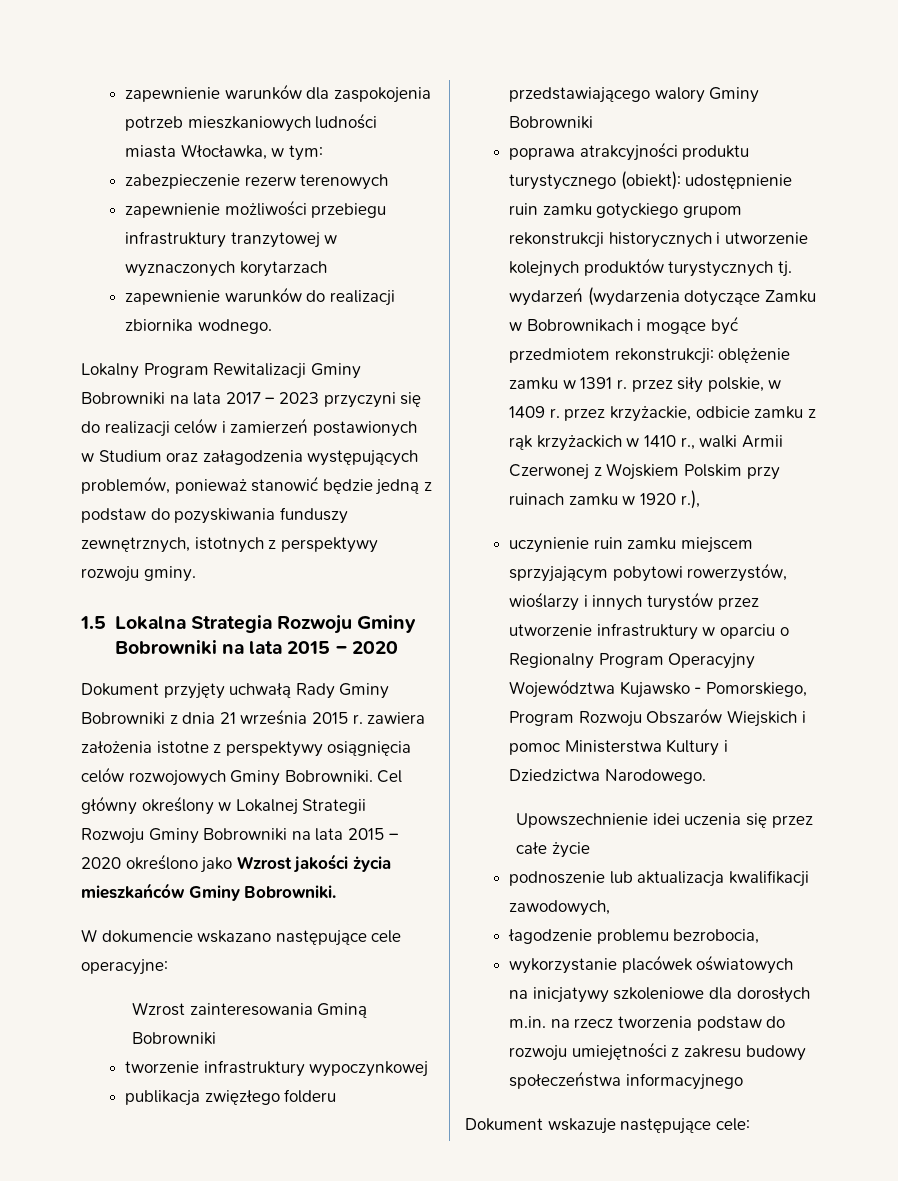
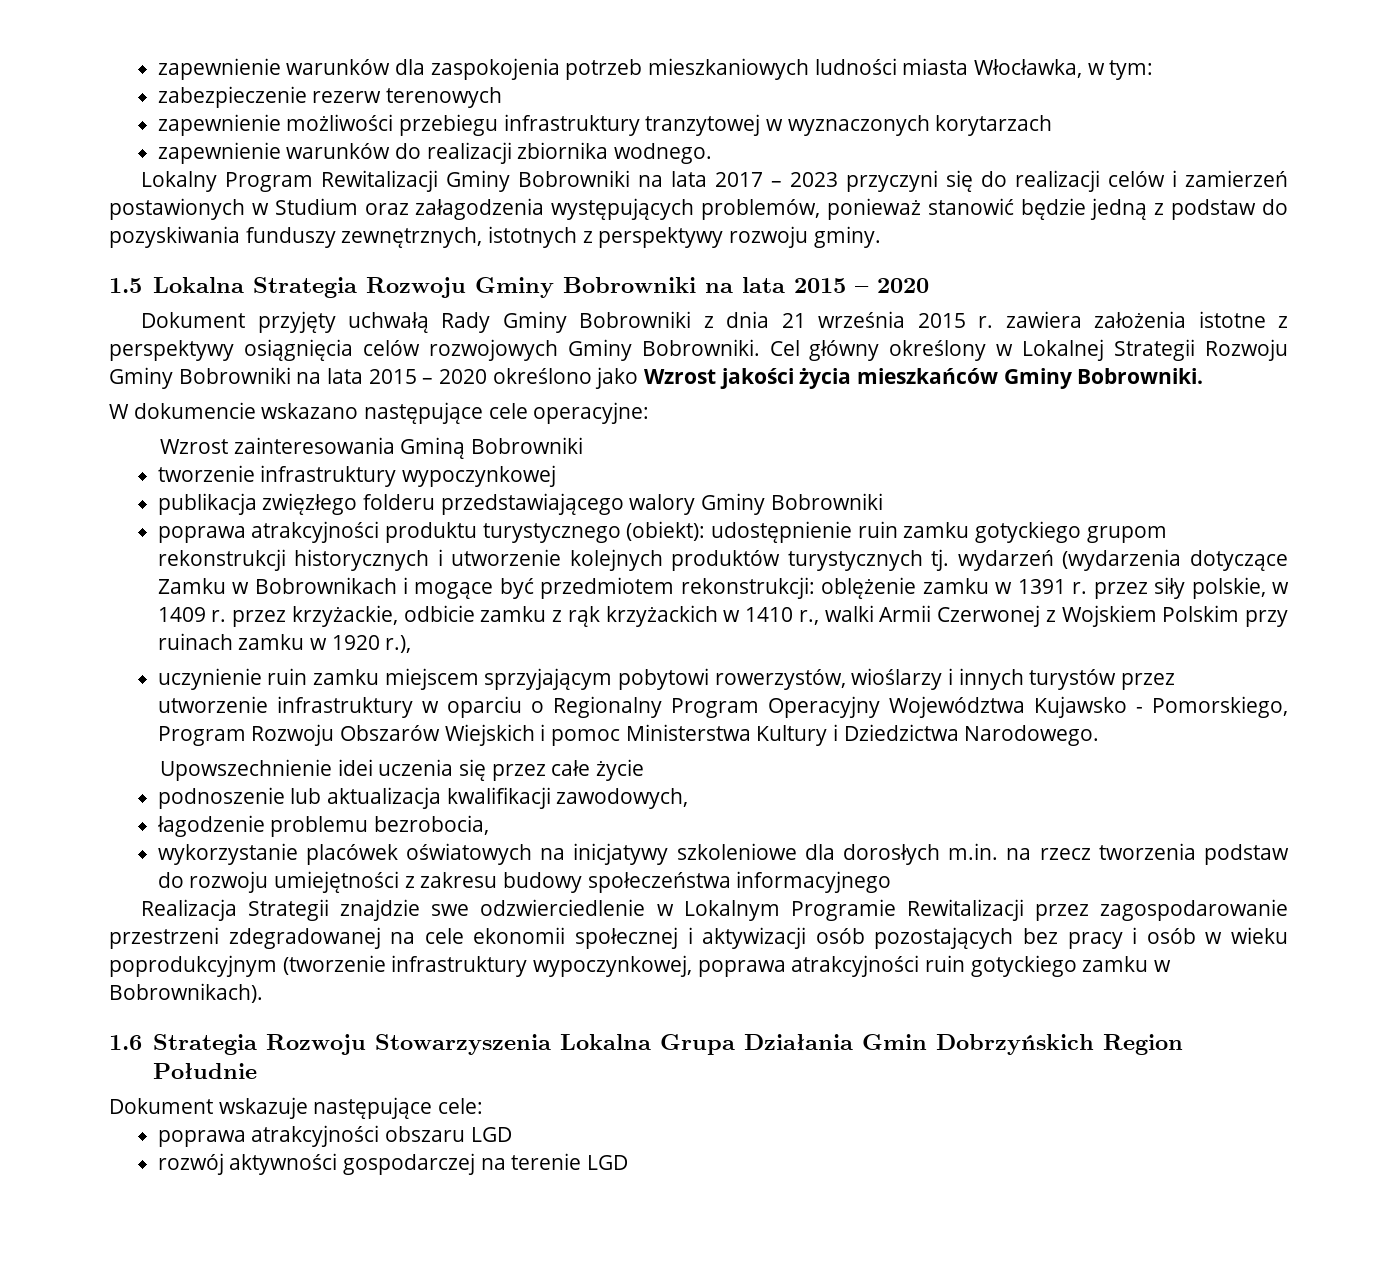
+ Realizacja Strategii znajdzie swe odzwierciedlenie w Lokalnym Programie Rewitalizacji przez zagospodarowanie przestrzeni zdegradowanej na cele ekonomii społecznej i aktywizacji osób pozostających bez pracy i osób w wieku poprodukcyjnym (tworzenie infrastruktury wypoczynkowej, poprawa atrakcyjności ruin gotyckiego zamku w Bobrownikach).
+ 1.6 Strategia Rozwoju Stowarzyszenia Lokalna Grupa Działania Gmin Dobrzyńskich Region Południe
  Dokument wskazuje następujące cele:
+ poprawa atrakcyjności obszaru LGD
+ rozwój aktywności gospodarczej na terenie LGD

